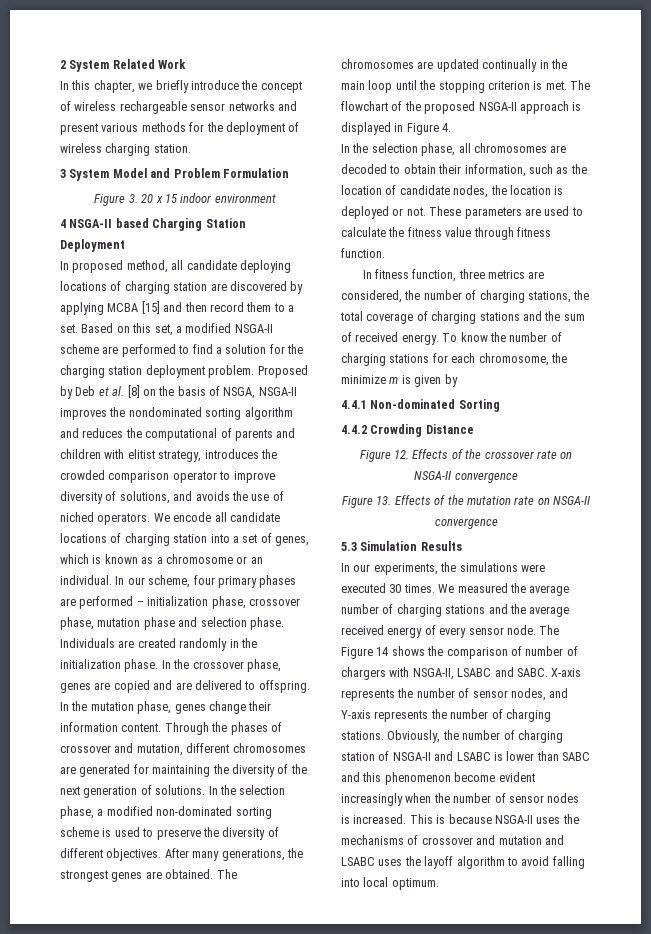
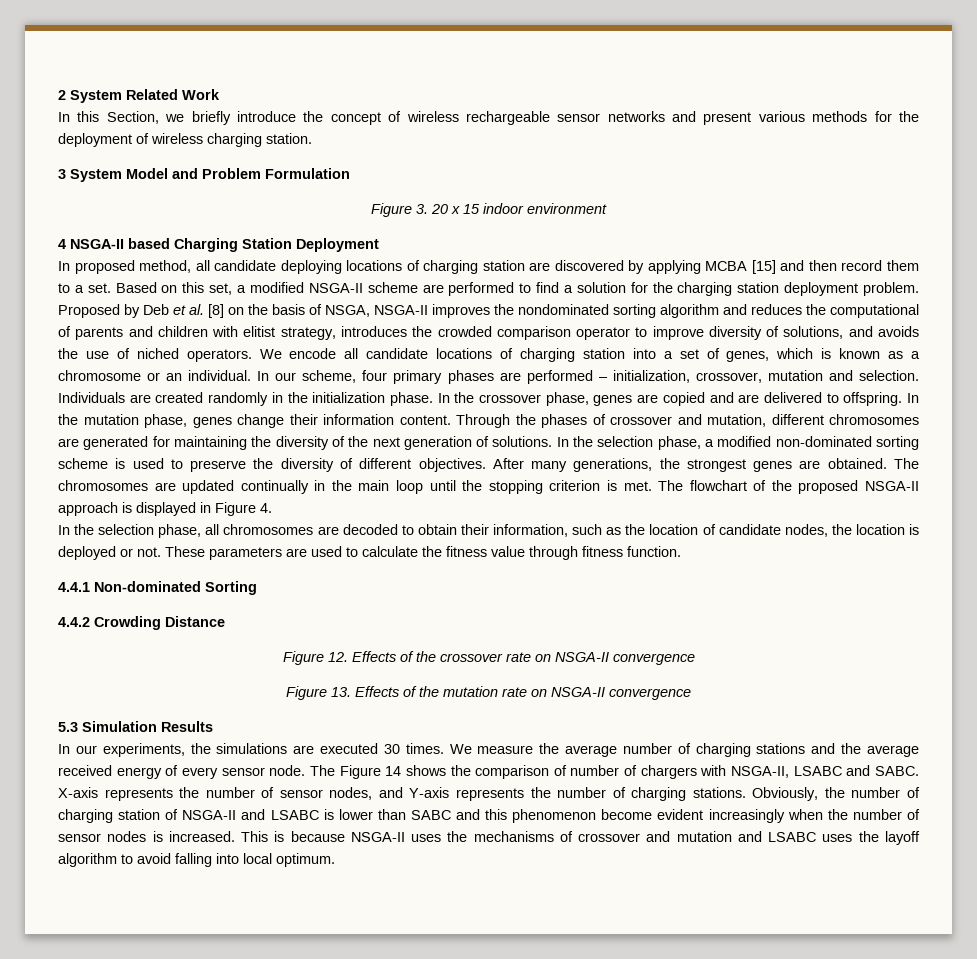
- In this chapter, we briefly introduce the concept of wireless rechargeable sensor networks and present various methods for the deployment of wireless charging station.
+ In this Section, we briefly introduce the concept of wireless rechargeable sensor networks and present various methods for the deployment of wireless charging station.
- In our scheme, four primary phases are performed – initialization phase, crossover phase, mutation phase and selection phase.
+ In our scheme, four primary phases are performed – initialization, crossover, mutation and selection.
- In fitness function, three metrics are considered, the number of charging stations, the total coverage of charging stations and the sum of received energy. To know the number of charging stations for each chromosome, the minimize m is given by
- In our experiments, the simulations were executed 30 times.
+ In our experiments, the simulations are executed 30 times.
- We measured the average number of charging stations and the average received energy of every sensor node.
+ We measure the average number of charging stations and the average received energy of every sensor node.

